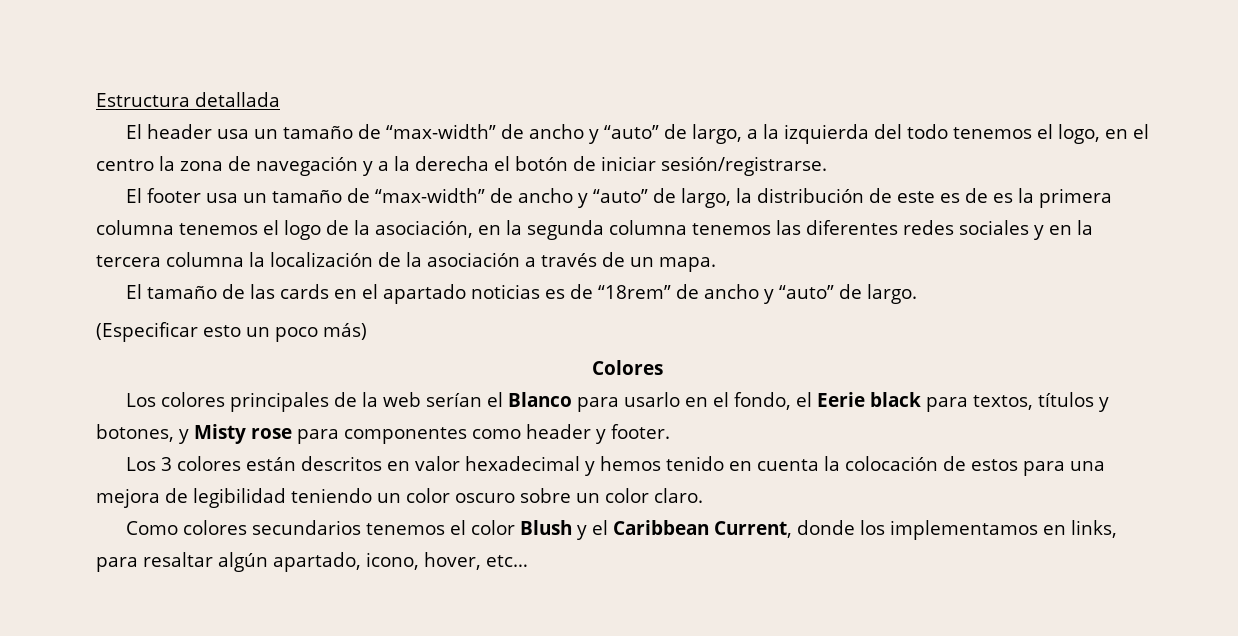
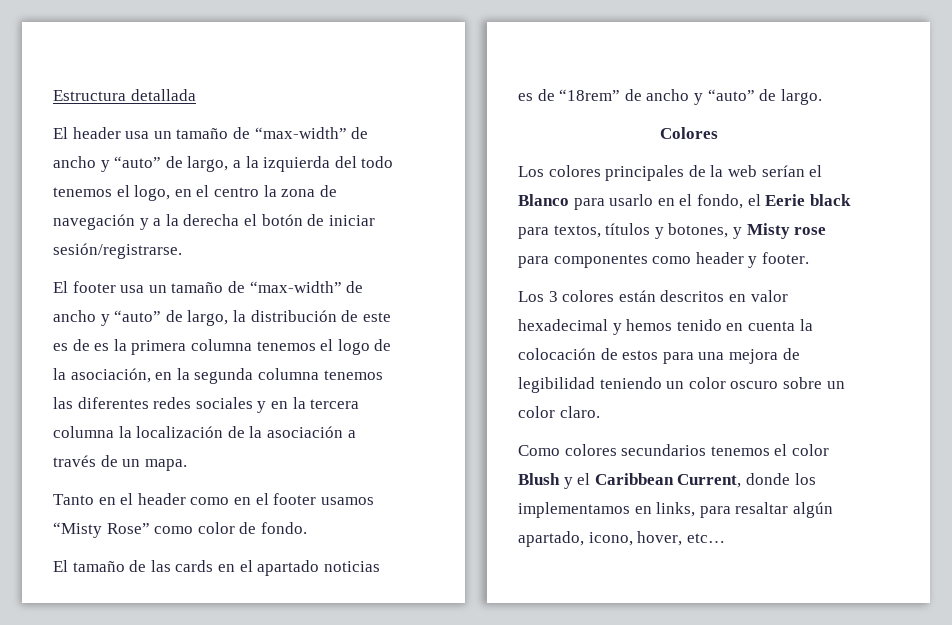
+ Tanto en el header como en el footer usamos “Misty Rose” como color de fondo.
- (Especificar esto un poco más)

